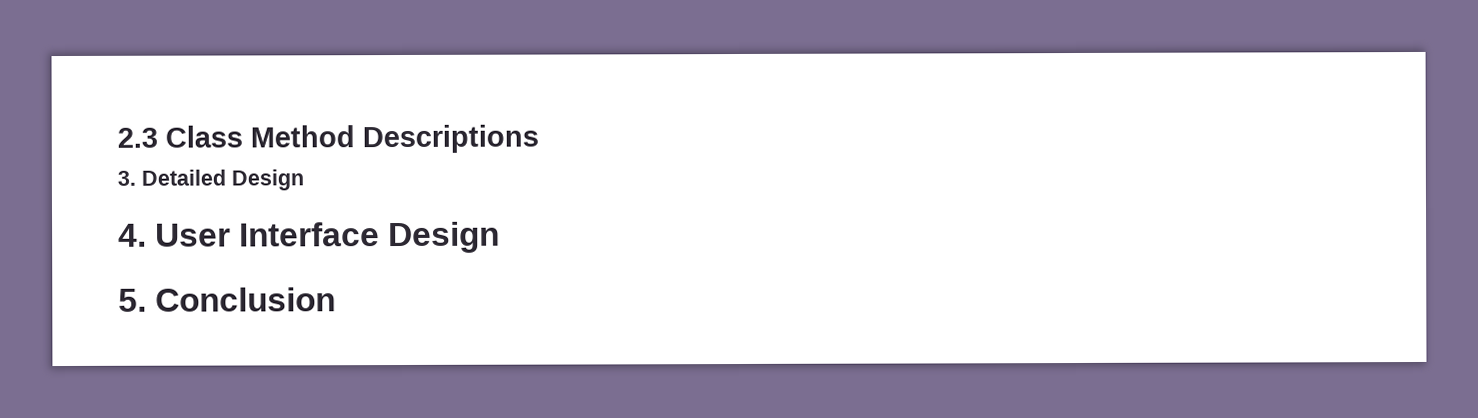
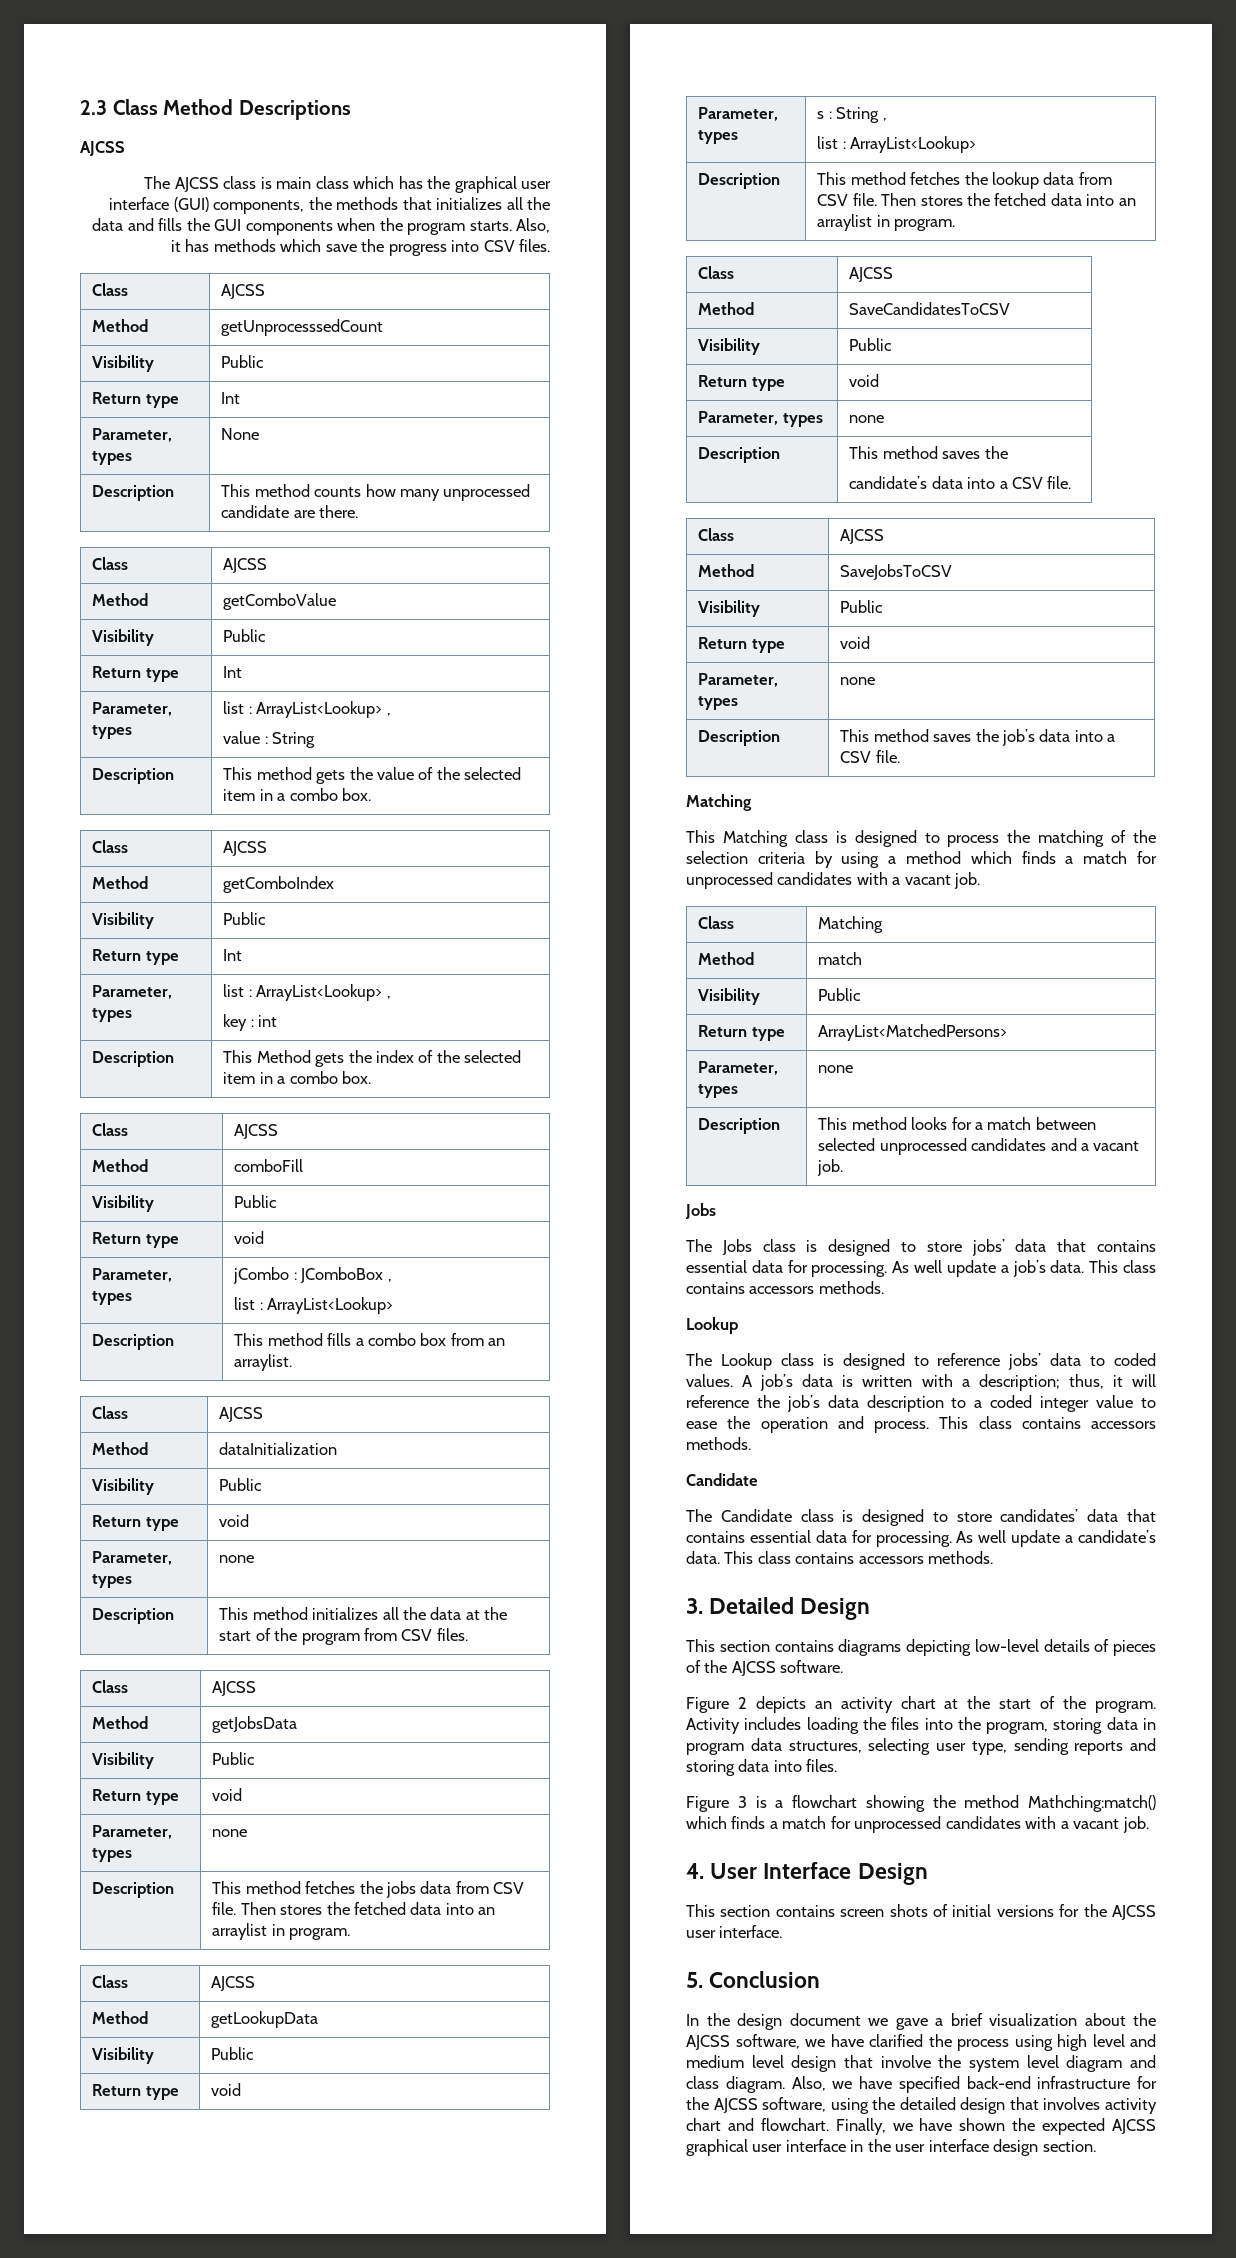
  2.3 Class Method Descriptions
+ AJCSS
+ The AJCSS class is main class which has the graphical user interface (GUI) components, the methods that initializes all the data and fills the GUI components when the program starts. Also, it has methods which save the progress into CSV files.
+ Class | AJCSS
+ Method | getUnprocesssedCount
+ Visibility | Public
+ Return type | Int
+ Parameter, types | None
+ Description | This method counts how many unprocessed candidate are there.
+ Class | AJCSS
+ Method | getComboValue
+ Visibility | Public
+ Return type | Int
+ Parameter, types | list : ArrayList<Lookup> ,
+ value : String
+ Description | This method gets the value of the selected item in a combo box.
+ Class | AJCSS
+ Method | getComboIndex
+ Visibility | Public
+ Return type | Int
+ Parameter, types | list : ArrayList<Lookup> ,
+ key : int
+ Description | This Method gets the index of the selected item in a combo box.
+ Class | AJCSS
+ Method | comboFill
+ Visibility | Public
+ Return type | void
+ Parameter, types | jCombo : JComboBox ,
+ list : ArrayList<Lookup>
+ Description | This method fills a combo box from an arraylist.
+ Class | AJCSS
+ Method | dataInitialization
+ Visibility | Public
+ Return type | void
+ Parameter, types | none
+ Description | This method initializes all the data at the start of the program from CSV files.
+ Class | AJCSS
+ Method | getJobsData
+ Visibility | Public
+ Return type | void
+ Parameter, types | none
+ Description | This method fetches the jobs data from CSV file. Then stores the fetched data into an arraylist in program.
+ Class | AJCSS
+ Method | getLookupData
+ Visibility | Public
+ Return type | void
+ Parameter, types | s : String ,
+ list : ArrayList<Lookup>
+ Description | This method fetches the lookup data from CSV file. Then stores the fetched data into an arraylist in program.
+ Class | AJCSS
+ Method | SaveCandidatesToCSV
+ Visibility | Public
+ Return type | void
+ Parameter, types | none
+ Description | This method saves the
+ candidate’s data into a CSV file.
+ Class | AJCSS
+ Method | SaveJobsToCSV
+ Visibility | Public
+ Return type | void
+ Parameter, types | none
+ Description | This method saves the job’s data into a CSV file.
+ Matching
+ This Matching class is designed to process the matching of the selection criteria by using a method which finds a match for unprocessed candidates with a vacant job.
+ Class | Matching
+ Method | match
+ Visibility | Public
+ Return type | ArrayList<MatchedPersons>
+ Parameter, types | none
+ Description | This method looks for a match between selected unprocessed candidates and a vacant job.
+ Jobs
+ The Jobs class is designed to store jobs’ data that contains essential data for processing. As well update a job’s data. This class contains accessors methods.
+ Lookup
+ The Lookup class is designed to reference jobs’ data to coded values. A job’s data is written with a description; thus, it will reference the job’s data description to a coded integer value to ease the operation and process. This class contains accessors methods.
+ Candidate
+ The Candidate class is designed to store candidates’ data that contains essential data for processing. As well update a candidate’s data. This class contains accessors methods.
  3. Detailed Design
+ This section contains diagrams depicting low-level details of pieces of the AJCSS software.
+ Figure 2 depicts an activity chart at the start of the program. Activity includes loading the files into the program, storing data in program data structures, selecting user type, sending reports and storing data into files.
+ Figure 3 is a flowchart showing the method Mathching:match() which finds a match for unprocessed candidates with a vacant job.
  4. User Interface Design
+ This section contains screen shots of initial versions for the AJCSS user interface.
  5. Conclusion
+ In the design document we gave a brief visualization about the AJCSS software, we have clarified the process using high level and medium level design that involve the system level diagram and class diagram. Also, we have specified back-end infrastructure for the AJCSS software, using the detailed design that involves activity chart and flowchart. Finally, we have shown the expected AJCSS graphical user interface in the user interface design section.

